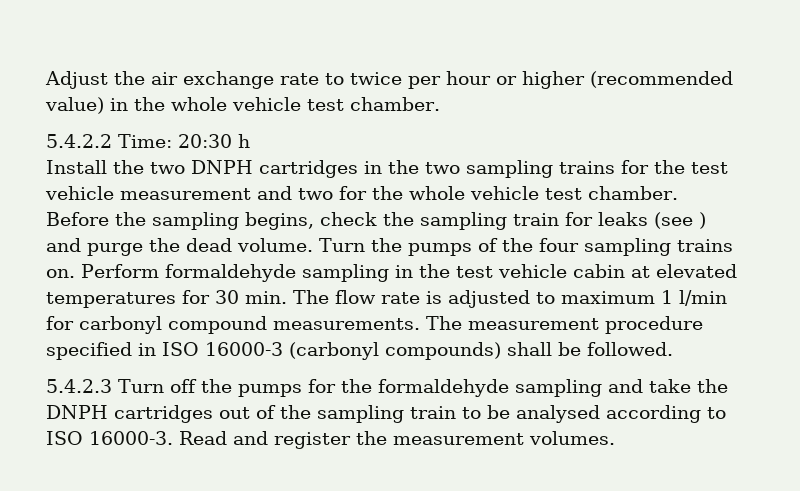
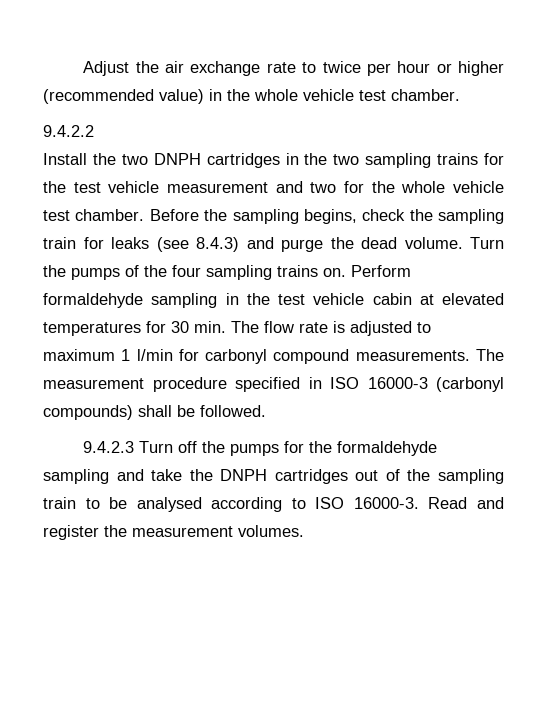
- 5.4.2.2 Time: 20:30 h
+ 9.4.2.2
- Before the sampling begins, check the sampling train for leaks (see ) and purge the dead volume.
+ Before the sampling begins, check the sampling train for leaks (see 8.4.3) and purge the dead volume.
- 5.4.2.3 Turn off the pumps for the formaldehyde sampling and take the DNPH cartridges out of the sampling train to be analysed according to ISO 16000-3.
+ 9.4.2.3 Turn off the pumps for the formaldehyde sampling and take the DNPH cartridges out of the sampling train to be analysed according to ISO 16000-3.

